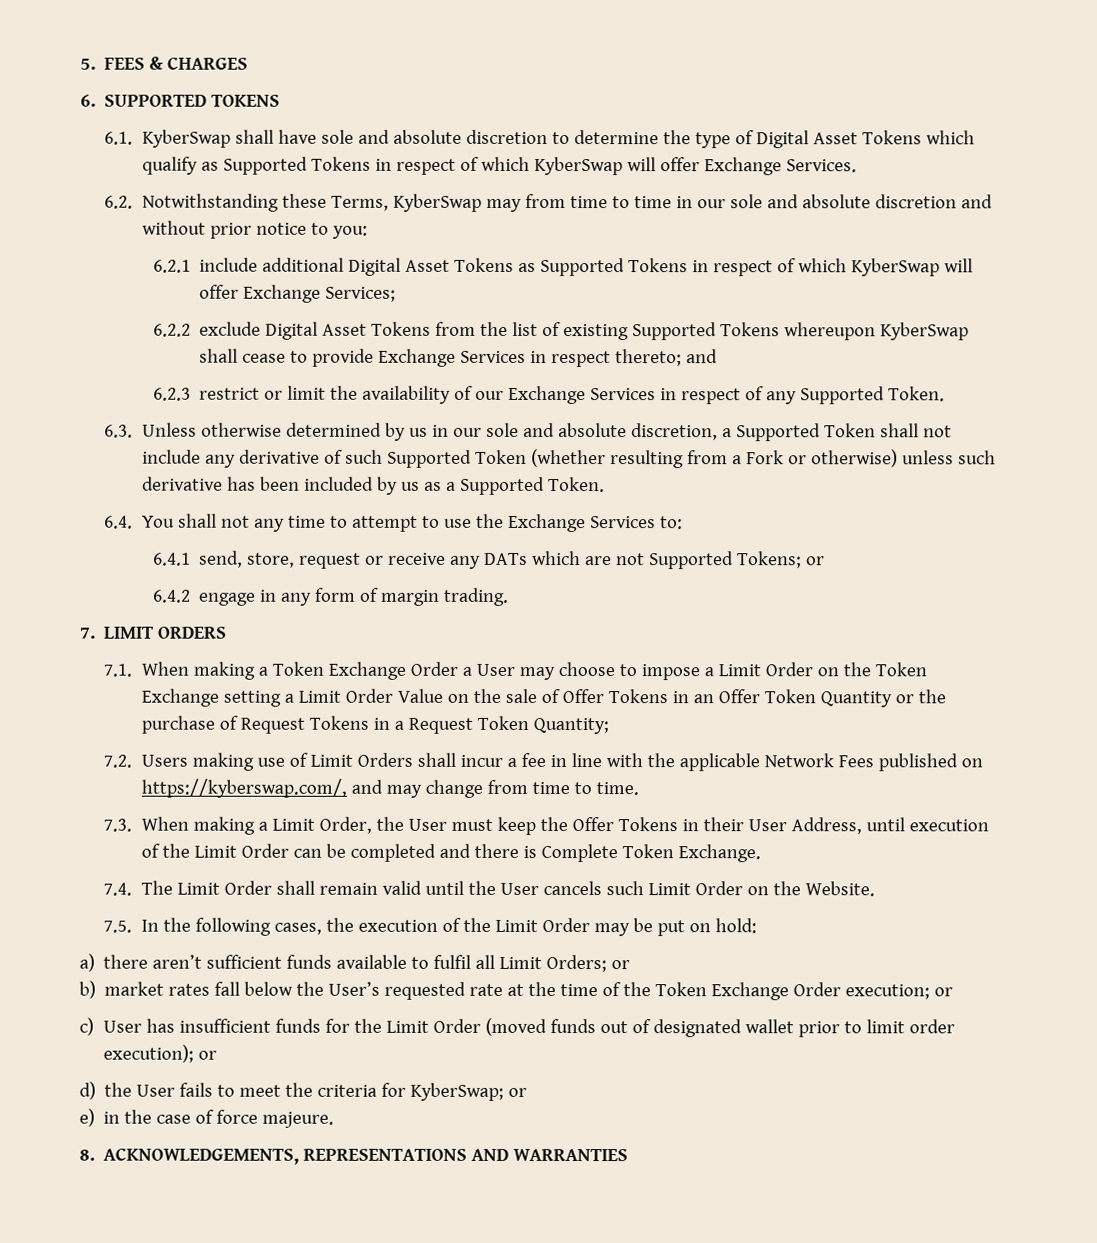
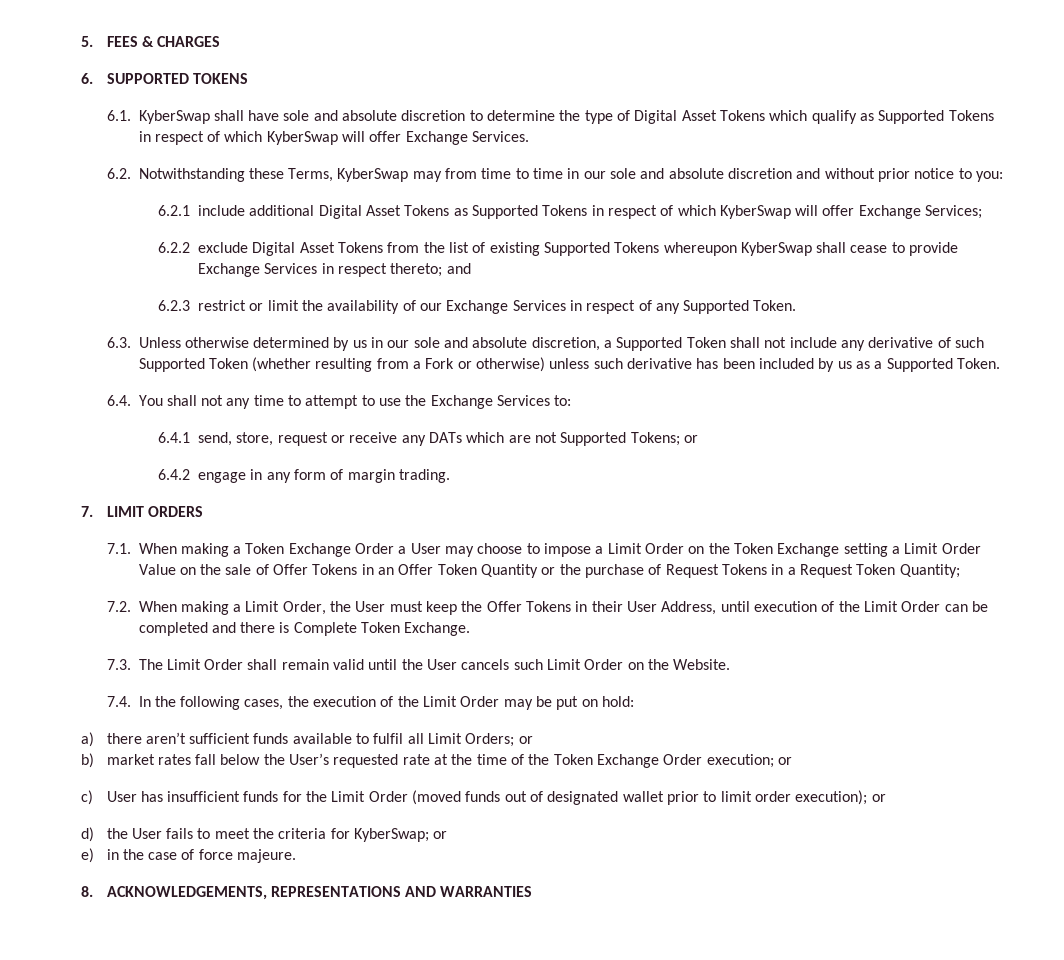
- 7.2. Users making use of Limit Orders shall incur a fee in line with the applicable Network Fees published on https://kyberswap.com/, and may change from time to time.
- 7.3. When making a Limit Order, the User must keep the Offer Tokens in their User Address, until execution of the Limit Order can be completed and there is Complete Token Exchange.
+ 7.2. When making a Limit Order, the User must keep the Offer Tokens in their User Address, until execution of the Limit Order can be completed and there is Complete Token Exchange.
- 7.4. The Limit Order shall remain valid until the User cancels such Limit Order on the Website.
+ 7.3. The Limit Order shall remain valid until the User cancels such Limit Order on the Website.
- 7.5. In the following cases, the execution of the Limit Order may be put on hold:
+ 7.4. In the following cases, the execution of the Limit Order may be put on hold:

